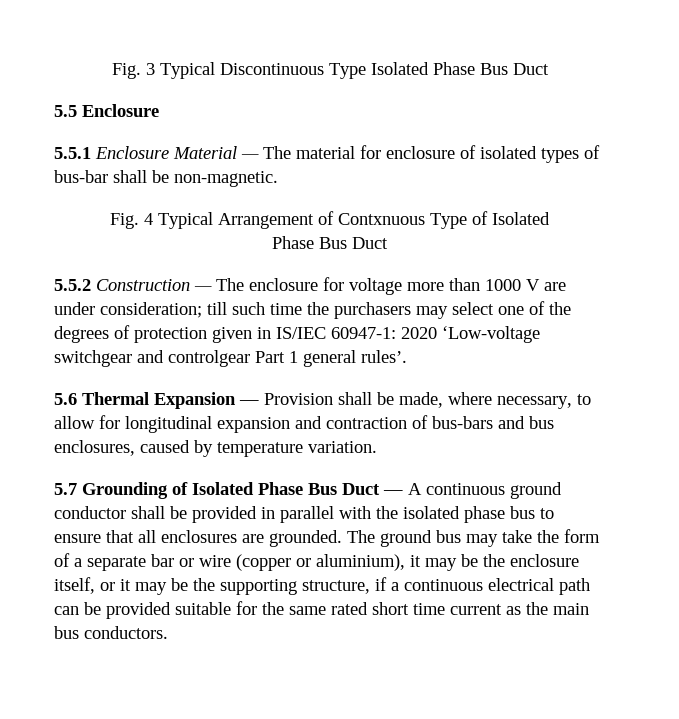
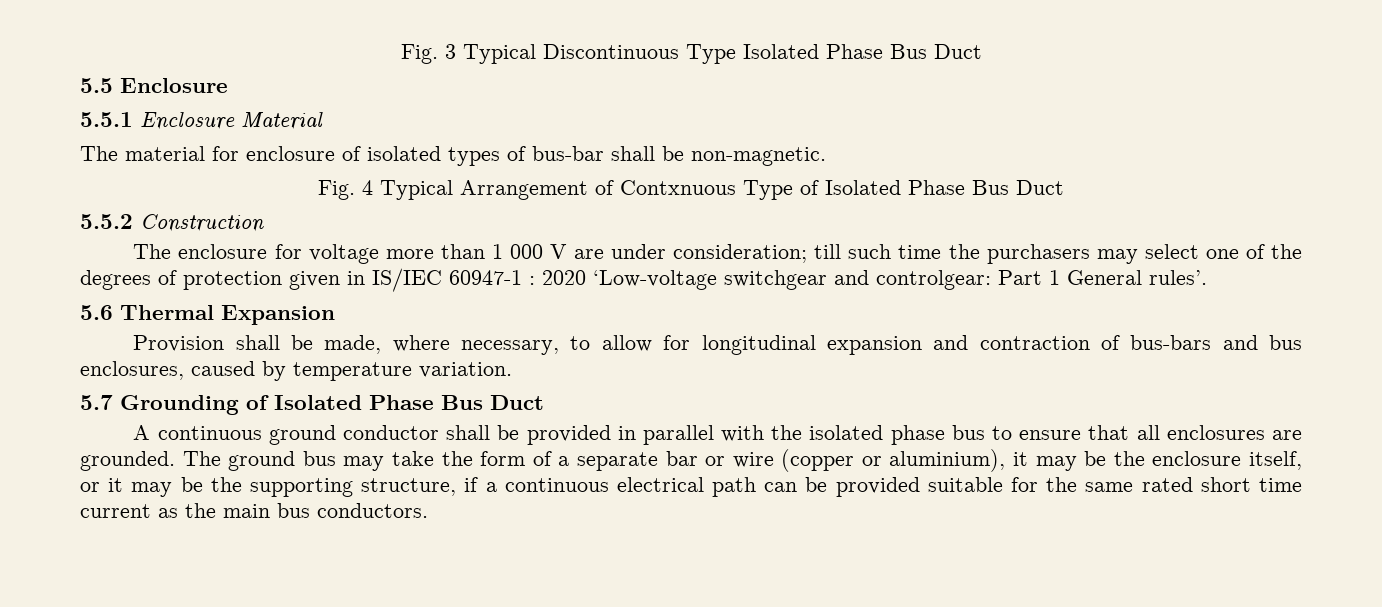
- 5.5.1 Enclosure Material — The material for enclosure of isolated types of bus-bar shall be non-magnetic.
+ 5.5.1 Enclosure Material
+ The material for enclosure of isolated types of bus-bar shall be non-magnetic.
- Fig. 4 Typical Arrangement of Contxnuous Type of Isolated
- Phase Bus Duct
+ Fig. 4 Typical Arrangement of Contxnuous Type of Isolated Phase Bus Duct
- 5.5.2 Construction — The enclosure for voltage more than 1000 V are under consideration; till such time the purchasers may select one of the degrees of protection given in IS/IEC 60947-1: 2020 ‘Low-voltage switchgear and controlgear Part 1 general rules’.
+ 5.5.2 Construction
+ The enclosure for voltage more than 1 000 V are under consideration; till such time the purchasers may select one of the degrees of protection given in IS/IEC 60947-1 : 2020 ‘Low-voltage switchgear and controlgear: Part 1 General rules’.
- 5.6 Thermal Expansion — Provision shall be made, where necessary, to allow for longitudinal expansion and contraction of bus-bars and bus enclosures, caused by temperature variation.
+ 5.6 Thermal Expansion
+ Provision shall be made, where necessary, to allow for longitudinal expansion and contraction of bus-bars and bus enclosures, caused by temperature variation.
- 5.7 Grounding of Isolated Phase Bus Duct — A continuous ground conductor shall be provided in parallel with the isolated phase bus to ensure that all enclosures are grounded.
+ 5.7 Grounding of Isolated Phase Bus Duct
+ A continuous ground conductor shall be provided in parallel with the isolated phase bus to ensure that all enclosures are grounded.

